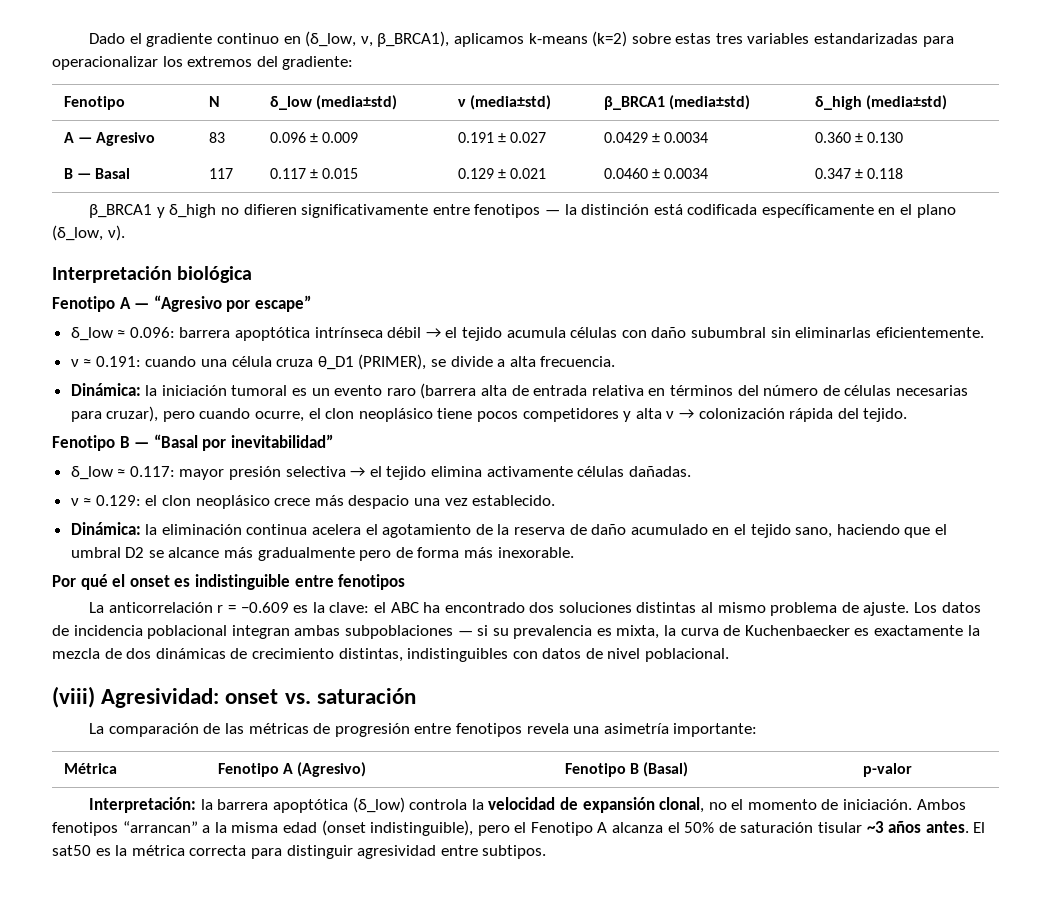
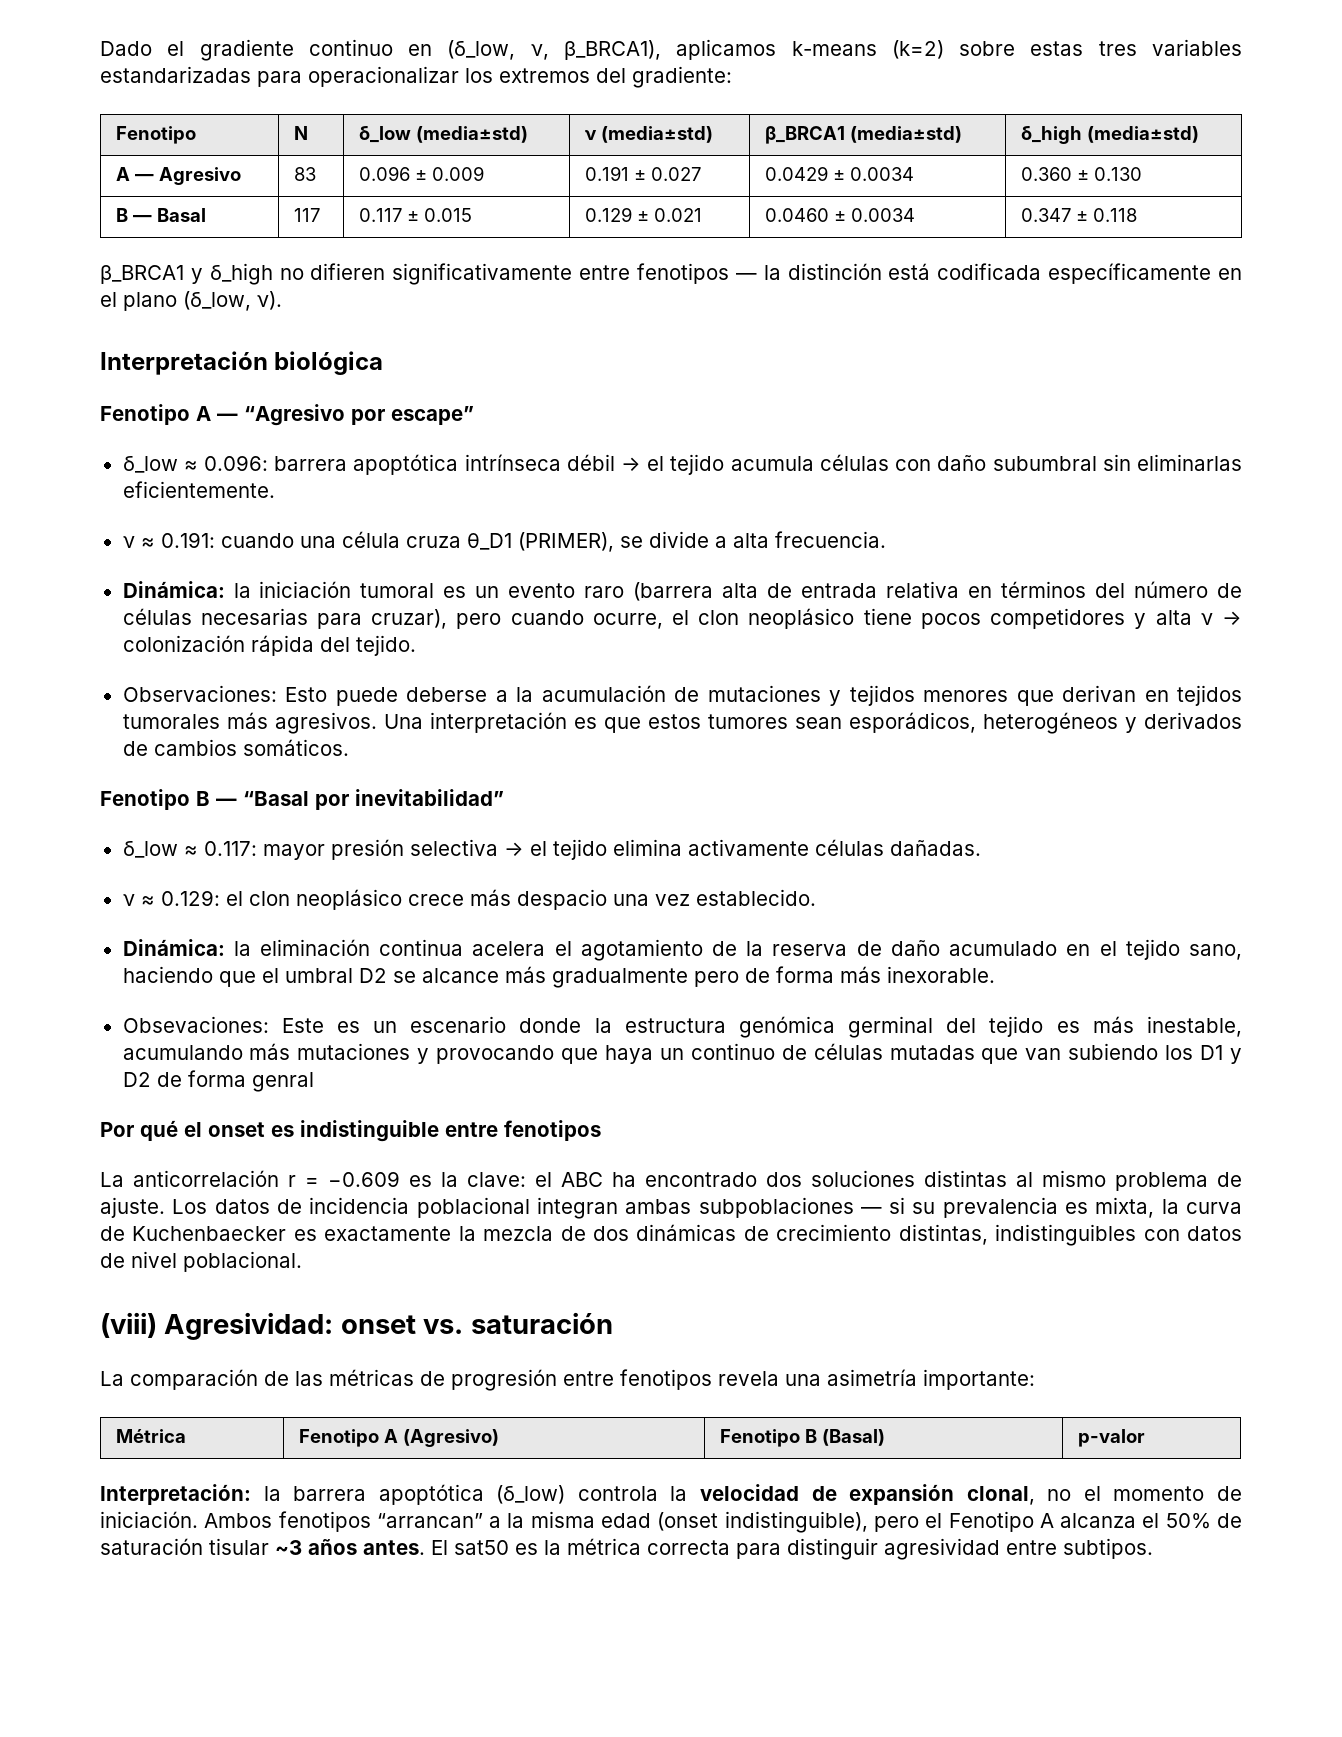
+ Observaciones: Esto puede deberse a la acumulación de mutaciones y tejidos menores que derivan en tejidos tumorales más agresivos. Una interpretación es que estos tumores sean esporádicos, heterogéneos y derivados de cambios somáticos.
+ Obsevaciones: Este es un escenario donde la estructura genómica germinal del tejido es más inestable, acumulando más mutaciones y provocando que haya un continuo de células mutadas que van subiendo los D1 y D2 de forma genral

